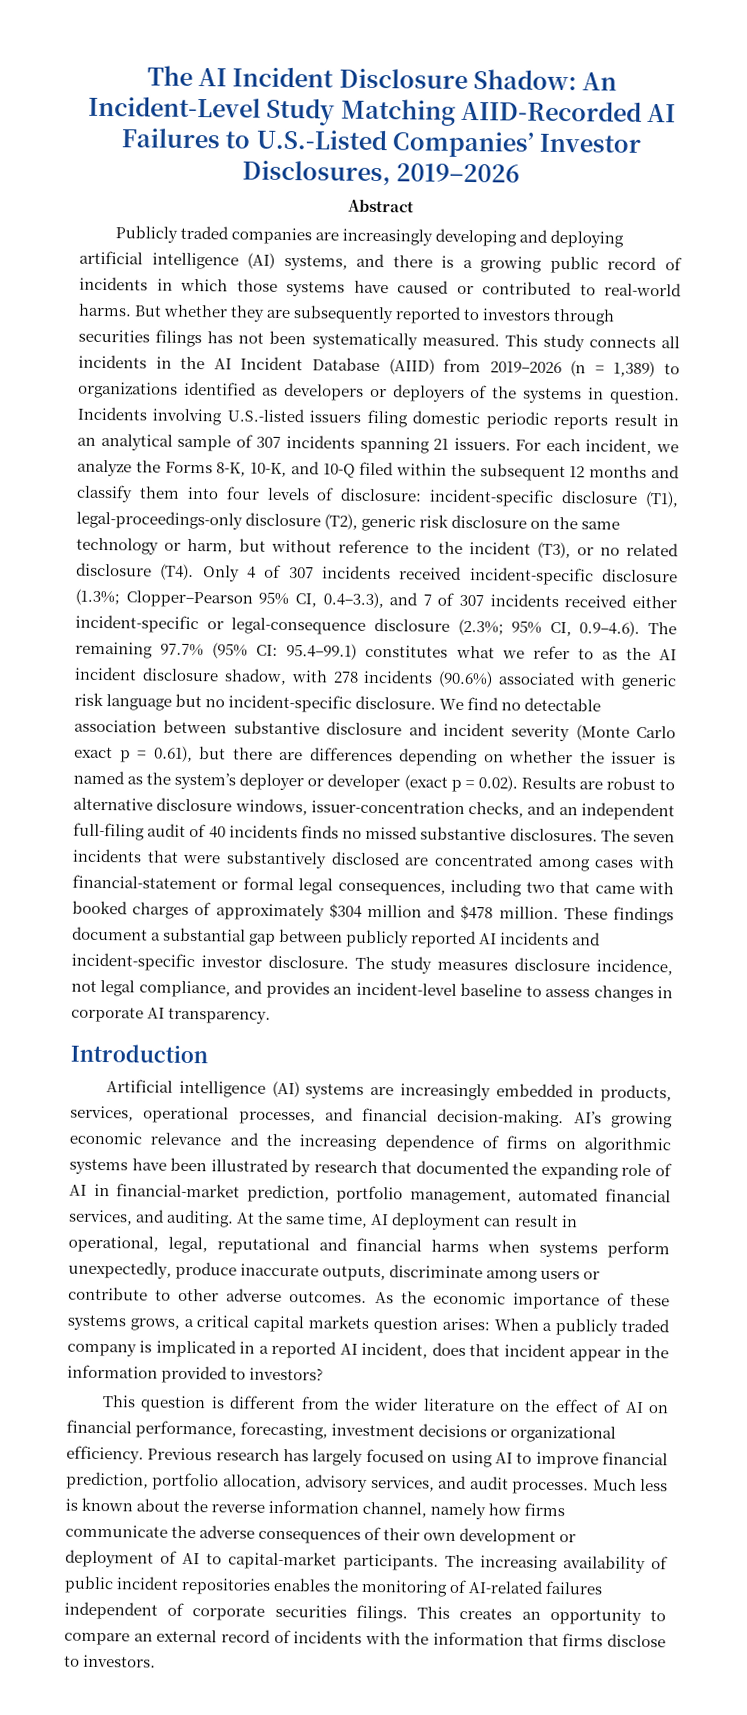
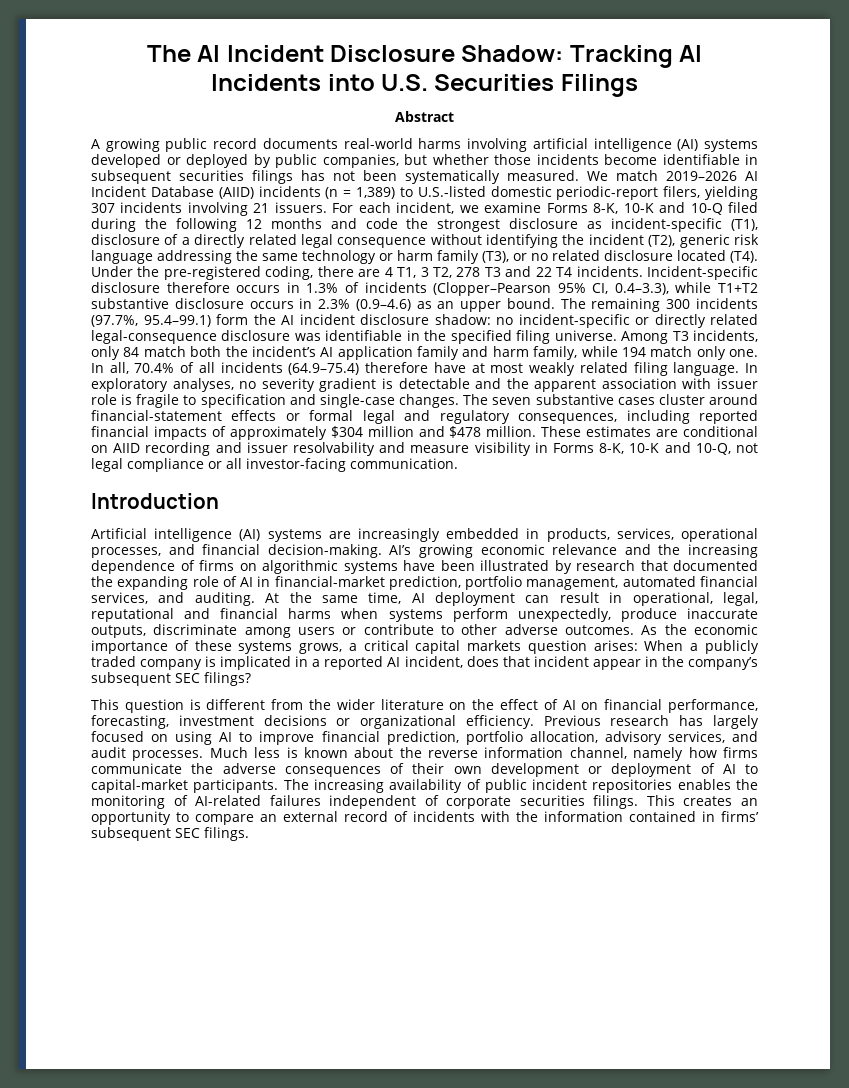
- The AI Incident Disclosure Shadow: An Incident-Level Study Matching AIID-Recorded AI Failures to U.S.-Listed Companies’ Investor Disclosures, 2019–2026
+ The AI Incident Disclosure Shadow: Tracking AI Incidents into U.S. Securities Filings
  Abstract
- Publicly traded companies are increasingly developing and deploying artificial intelligence (AI) systems, and there is a growing public record of incidents in which those systems have caused or contributed to real-world harms. But whether they are subsequently reported to investors through securities filings has not been systematically measured.
+ A growing public record documents real-world harms involving artificial intelligence (AI) systems developed or deployed by public companies, but whether those incidents become identifiable in subsequent securities filings has not been systematically measured.
- This study connects all incidents in the AI Incident Database (AIID) from 2019–2026 (n = 1,389) to organizations identified as developers or deployers of the systems in question. Incidents involving U.S.-listed issuers filing domestic periodic reports result in an analytical sample of 307 incidents spanning 21 issuers.
+ We match 2019–2026 AI Incident Database (AIID) incidents (n = 1,389) to U.S.-listed domestic periodic-report filers, yielding 307 incidents involving 21 issuers.
- For each incident, we analyze the Forms 8-K, 10-K, and 10-Q filed within the subsequent 12 months and classify them into four levels of disclosure: incident-specific disclosure (T1), legal-proceedings-only disclosure (T2), generic risk disclosure on the same technology or harm, but without reference to the incident (T3), or no related disclosure (T4). Only 4 of 307 incidents received incident-specific disclosure (1.3%; Clopper–Pearson 95% CI, 0.4–3.3), and 7 of 307 incidents received either incident-specific or legal-consequence disclosure (2.3%; 95% CI, 0.9–4.6). The remaining 97.7% (95% CI: 95.4–99.1) constitutes what we refer to as the AI incident disclosure shadow, with 278 incidents (90.6%) associated with generic risk language but no incident-specific disclosure. We find no detectable association between substantive disclosure and incident severity (Monte Carlo exact p = 0.61), but there are differences depending on whether the issuer is named as the system’s deployer or developer (exact p = 0.02). Results are robust to alternative disclosure windows, issuer-concentration checks, and an independent full-filing audit of 40 incidents finds no missed substantive disclosures. The seven incidents that were substantively disclosed are concentrated among cases with financial-statement or formal legal consequences, including two that came with booked charges of approximately $304 million and $478 million.
+ For each incident, we examine Forms 8-K, 10-K and 10-Q filed during the following 12 months and code the strongest disclosure as incident-specific (T1), disclosure of a directly related legal consequence without identifying the incident (T2), generic risk language addressing the same technology or harm family (T3), or no related disclosure located (T4). Under the pre-registered coding, there are 4 T1, 3 T2, 278 T3 and 22 T4 incidents. Incident-specific disclosure therefore occurs in 1.3% of incidents (Clopper–Pearson 95% CI, 0.4–3.3), while T1+T2 substantive disclosure occurs in 2.3% (0.9–4.6) as an upper bound. The remaining 300 incidents (97.7%, 95.4–99.1) form the AI incident disclosure shadow: no incident-specific or directly related legal-consequence disclosure was identifiable in the specified filing universe. Among T3 incidents, only 84 match both the incident’s AI application family and harm family, while 194 match only one. In all, 70.4% of all incidents (64.9–75.4) therefore have at most weakly related filing language. In exploratory analyses, no severity gradient is detectable and the apparent association with issuer role is fragile to specification and single-case changes. The seven substantive cases cluster around financial-statement effects or formal legal and regulatory consequences, including reported financial impacts of approximately $304 million and $478 million.
- These findings document a substantial gap between publicly reported AI incidents and incident-specific investor disclosure. The study measures disclosure incidence, not legal compliance, and provides an incident-level baseline to assess changes in corporate AI transparency.
+ These estimates are conditional on AIID recording and issuer resolvability and measure visibility in Forms 8-K, 10-K and 10-Q, not legal compliance or all investor-facing communication.
- As the economic importance of these systems grows, a critical capital markets question arises: When a publicly traded company is implicated in a reported AI incident, does that incident appear in the information provided to investors?
+ As the economic importance of these systems grows, a critical capital markets question arises: When a publicly traded company is implicated in a reported AI incident, does that incident appear in the company’s subsequent SEC filings?
- This creates an opportunity to compare an external record of incidents with the information that firms disclose to investors.
+ This creates an opportunity to compare an external record of incidents with the information contained in firms’ subsequent SEC filings.

